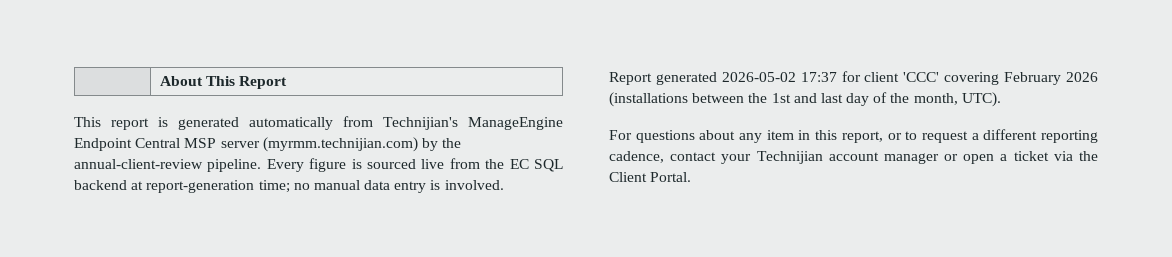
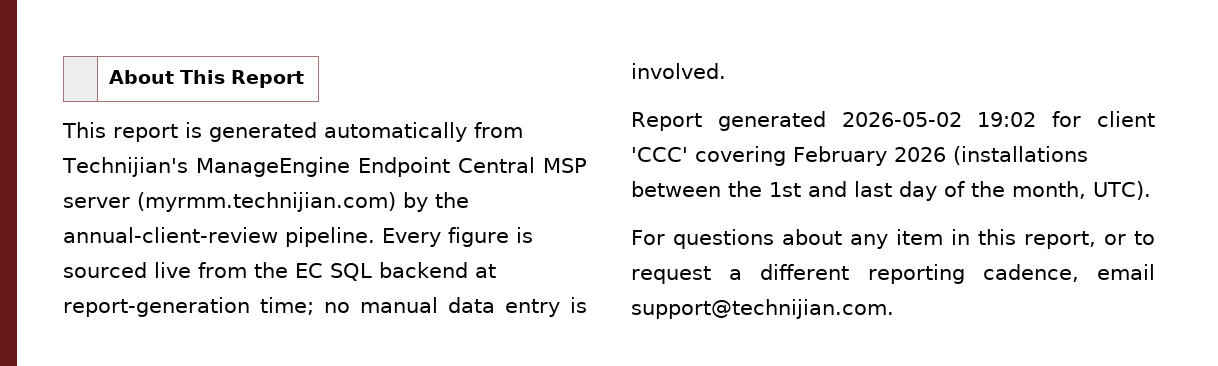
- Report generated 2026-05-02 17:37 for client 'CCC' covering February 2026 (installations between the 1st and last day of the month, UTC).
+ Report generated 2026-05-02 19:02 for client 'CCC' covering February 2026 (installations between the 1st and last day of the month, UTC).
- For questions about any item in this report, or to request a different reporting cadence, contact your Technijian account manager or open a ticket via the Client Portal.
+ For questions about any item in this report, or to request a different reporting cadence, email support@technijian.com.

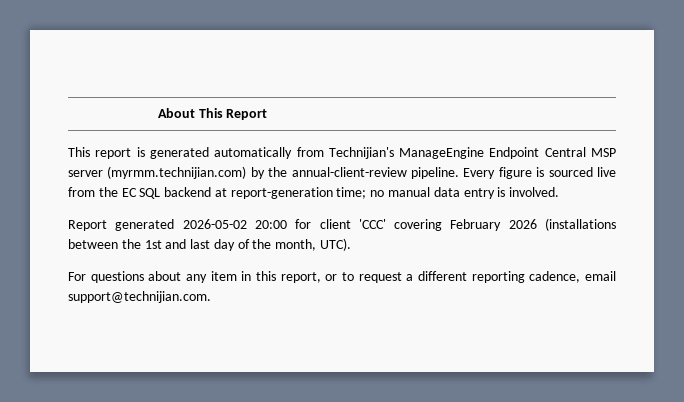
- Report generated 2026-05-02 19:02 for client 'CCC' covering February 2026 (installations between the 1st and last day of the month, UTC).
+ Report generated 2026-05-02 20:00 for client 'CCC' covering February 2026 (installations between the 1st and last day of the month, UTC).

